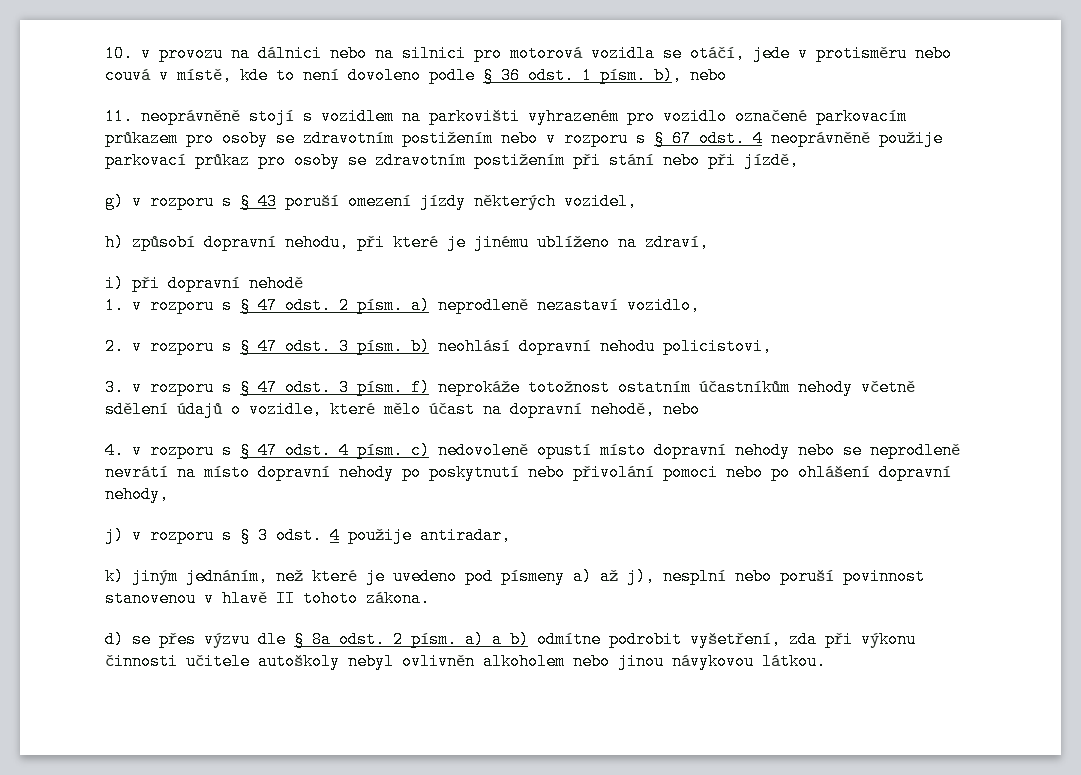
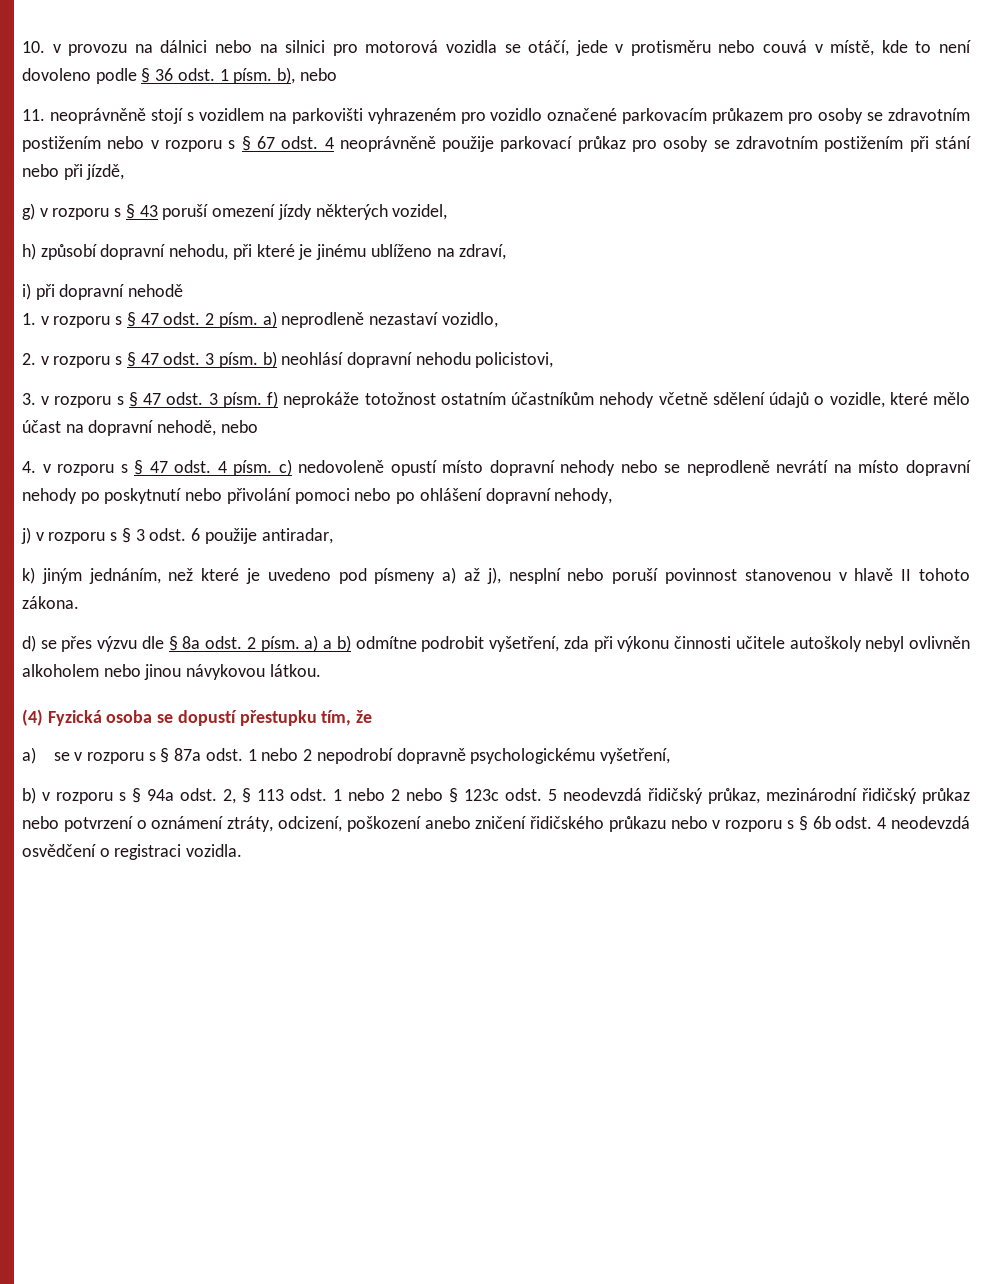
- j) v rozporu s § 3 odst. 4 použije antiradar,
+ j) v rozporu s § 3 odst. 6 použije antiradar,
+ (4) Fyzická osoba se dopustí přestupku tím, že
+ a) se v rozporu s § 87a odst. 1 nebo 2 nepodrobí dopravně psychologickému vyšetření,
+ b) v rozporu s § 94a odst. 2, § 113 odst. 1 nebo 2 nebo § 123c odst. 5 neodevzdá řidičský průkaz, mezinárodní řidičský průkaz nebo potvrzení o oznámení ztráty, odcizení, poškození anebo zničení řidičského průkazu nebo v rozporu s § 6b odst. 4 neodevzdá osvědčení o registraci vozidla.

